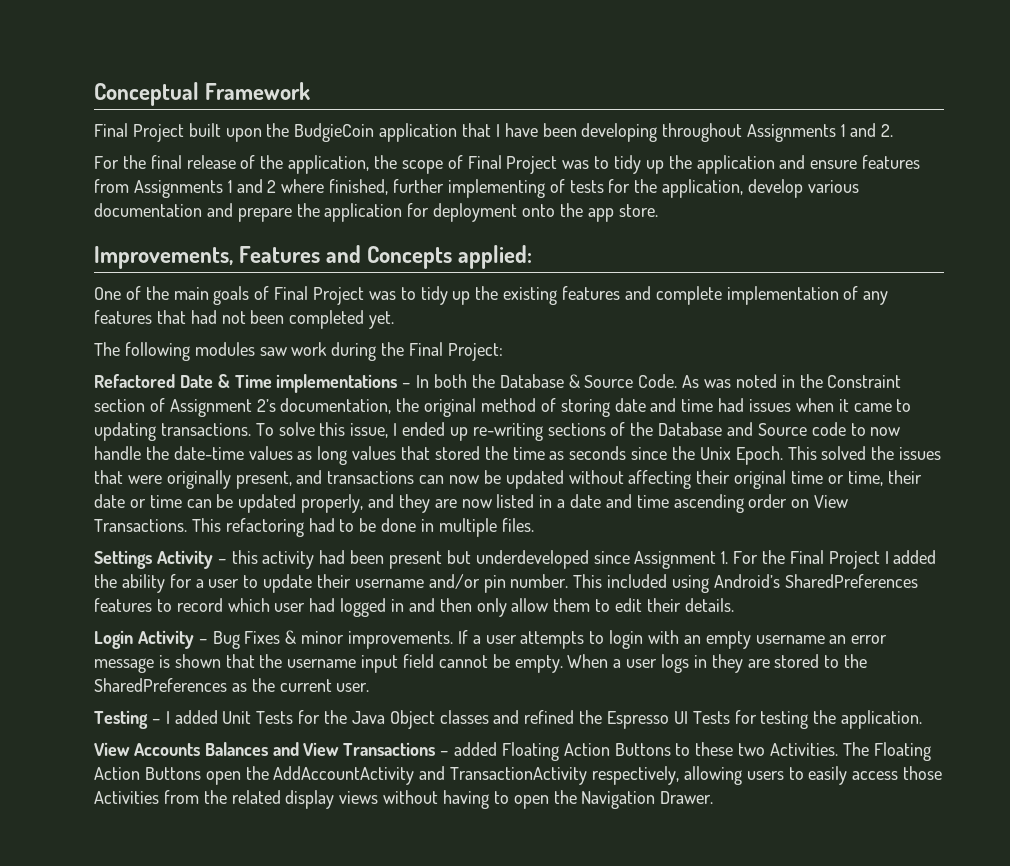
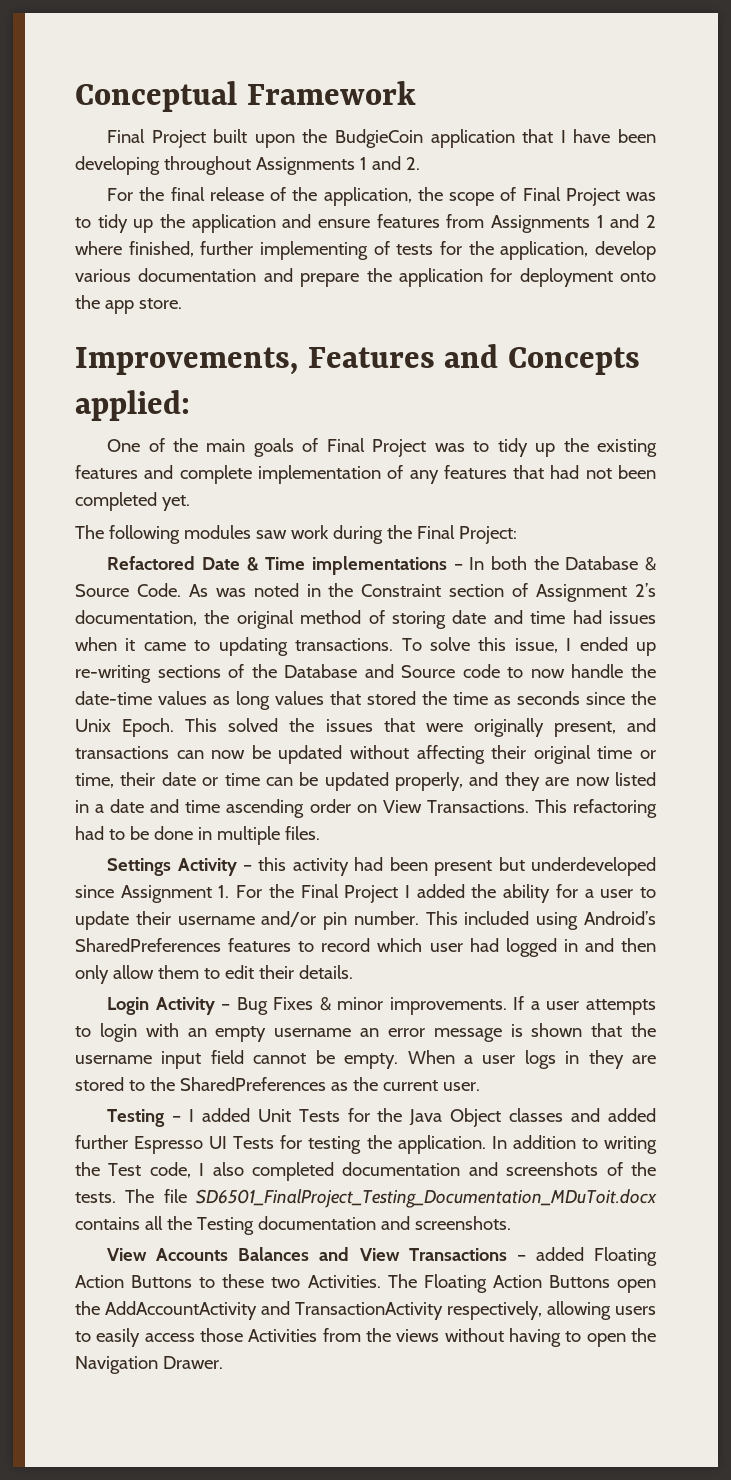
- Testing – I added Unit Tests for the Java Object classes and refined the Espresso UI Tests for testing the application.
+ Testing – I added Unit Tests for the Java Object classes and added further Espresso UI Tests for testing the application. In addition to writing the Test code, I also completed documentation and screenshots of the tests. The file SD6501_FinalProject_Testing_Documentation_MDuToit.docx contains all the Testing documentation and screenshots.
- The Floating Action Buttons open the AddAccountActivity and TransactionActivity respectively, allowing users to easily access those Activities from the related display views without having to open the Navigation Drawer.
+ The Floating Action Buttons open the AddAccountActivity and TransactionActivity respectively, allowing users to easily access those Activities from the views without having to open the Navigation Drawer.

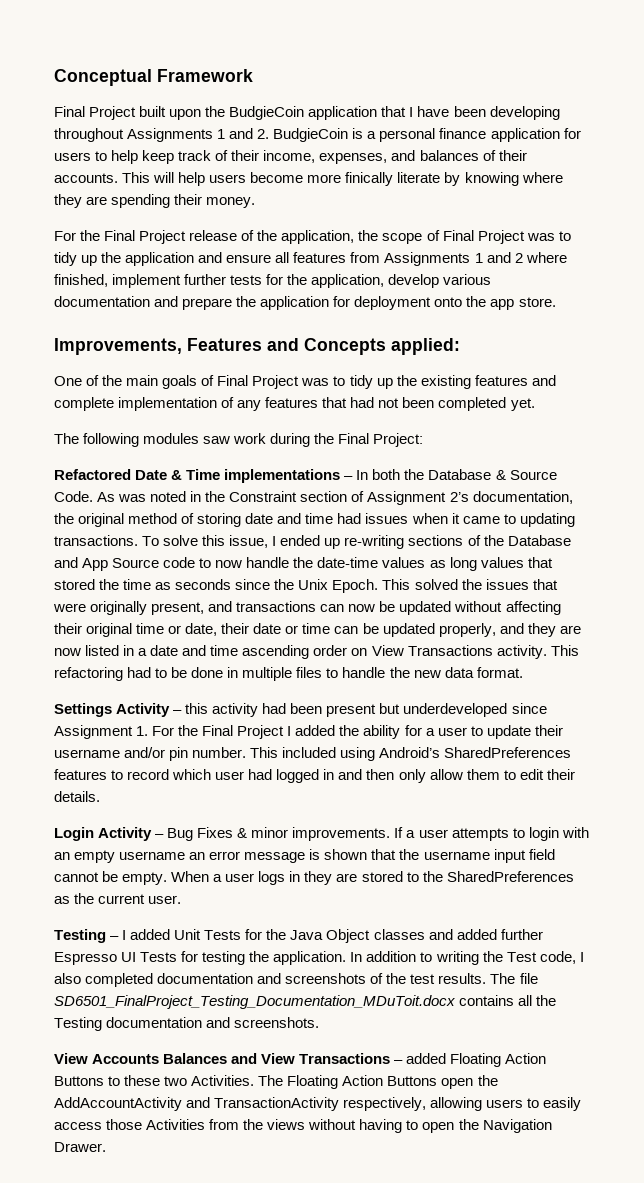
- Final Project built upon the BudgieCoin application that I have been developing throughout Assignments 1 and 2.
- For the final release of the application, the scope of Final Project was to tidy up the application and ensure features from Assignments 1 and 2 where finished, further implementing of tests for the application, develop various documentation and prepare the application for deployment onto the app store.
+ Final Project built upon the BudgieCoin application that I have been developing throughout Assignments 1 and 2. BudgieCoin is a personal finance application for users to help keep track of their income, expenses, and balances of their accounts. This will help users become more finically literate by knowing where they are spending their money.
+ For the Final Project release of the application, the scope of Final Project was to tidy up the application and ensure all features from Assignments 1 and 2 where finished, implement further tests for the application, develop various documentation and prepare the application for deployment onto the app store.
- To solve this issue, I ended up re-writing sections of the Database and Source code to now handle the date-time values as long values that stored the time as seconds since the Unix Epoch.
+ To solve this issue, I ended up re-writing sections of the Database and App Source code to now handle the date-time values as long values that stored the time as seconds since the Unix Epoch.
- This solved the issues that were originally present, and transactions can now be updated without affecting their original time or time, their date or time can be updated properly, and they are now listed in a date and time ascending order on View Transactions.
+ This solved the issues that were originally present, and transactions can now be updated without affecting their original time or date, their date or time can be updated properly, and they are now listed in a date and time ascending order on View Transactions activity.
- This refactoring had to be done in multiple files.
+ This refactoring had to be done in multiple files to handle the new data format.
- In addition to writing the Test code, I also completed documentation and screenshots of the tests.
+ In addition to writing the Test code, I also completed documentation and screenshots of the test results.

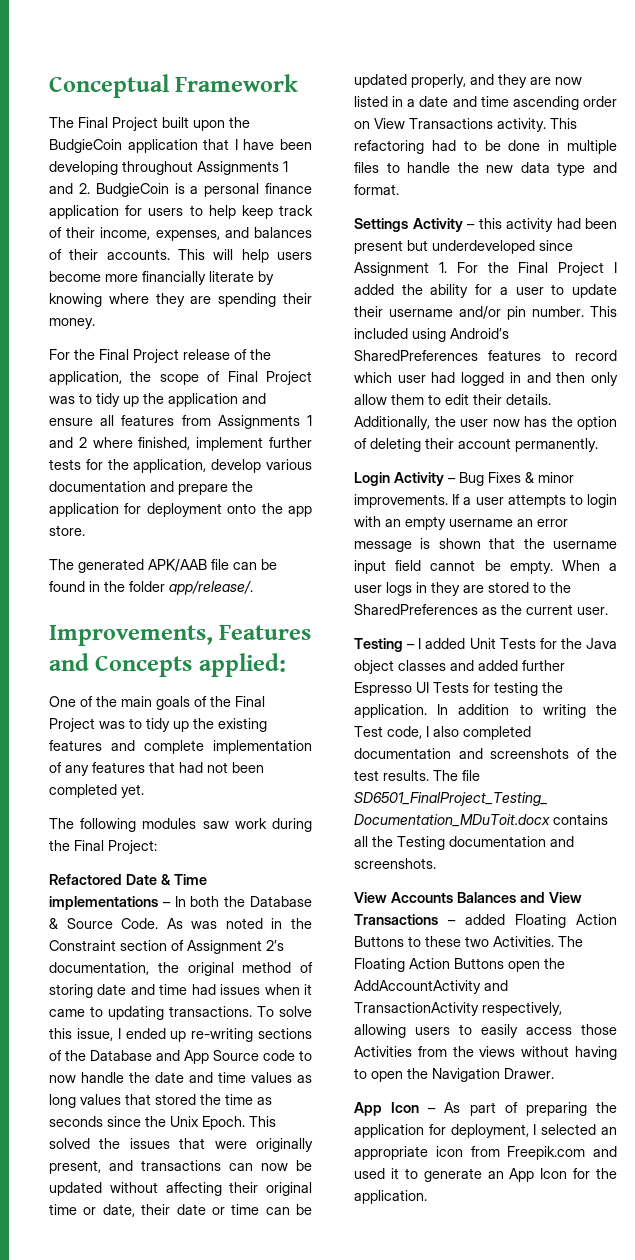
- Final Project built upon the BudgieCoin application that I have been developing throughout Assignments 1 and 2. BudgieCoin is a personal finance application for users to help keep track of their income, expenses, and balances of their accounts.
+ The Final Project built upon the BudgieCoin application that I have been developing throughout Assignments 1 and 2. BudgieCoin is a personal finance application for users to help keep track of their income, expenses, and balances of their accounts.
- This will help users become more finically literate by knowing where they are spending their money.
+ This will help users become more financially literate by knowing where they are spending their money.
+ The generated APK/AAB file can be found in the folder app/release/.
- One of the main goals of Final Project was to tidy up the existing features and complete implementation of any features that had not been completed yet.
+ One of the main goals of the Final Project was to tidy up the existing features and complete implementation of any features that had not been completed yet.
- To solve this issue, I ended up re-writing sections of the Database and App Source code to now handle the date-time values as long values that stored the time as seconds since the Unix Epoch.
+ To solve this issue, I ended up re-writing sections of the Database and App Source code to now handle the date and time values as long values that stored the time as seconds since the Unix Epoch.
- This refactoring had to be done in multiple files to handle the new data format.
+ This refactoring had to be done in multiple files to handle the new data type and format.
+ Additionally, the user now has the option of deleting their account permanently.
- Testing – I added Unit Tests for the Java Object classes and added further Espresso UI Tests for testing the application.
+ Testing – I added Unit Tests for the Java object classes and added further Espresso UI Tests for testing the application.
+ App Icon – As part of preparing the application for deployment, I selected an appropriate icon from Freepik.com and used it to generate an App Icon for the application.

